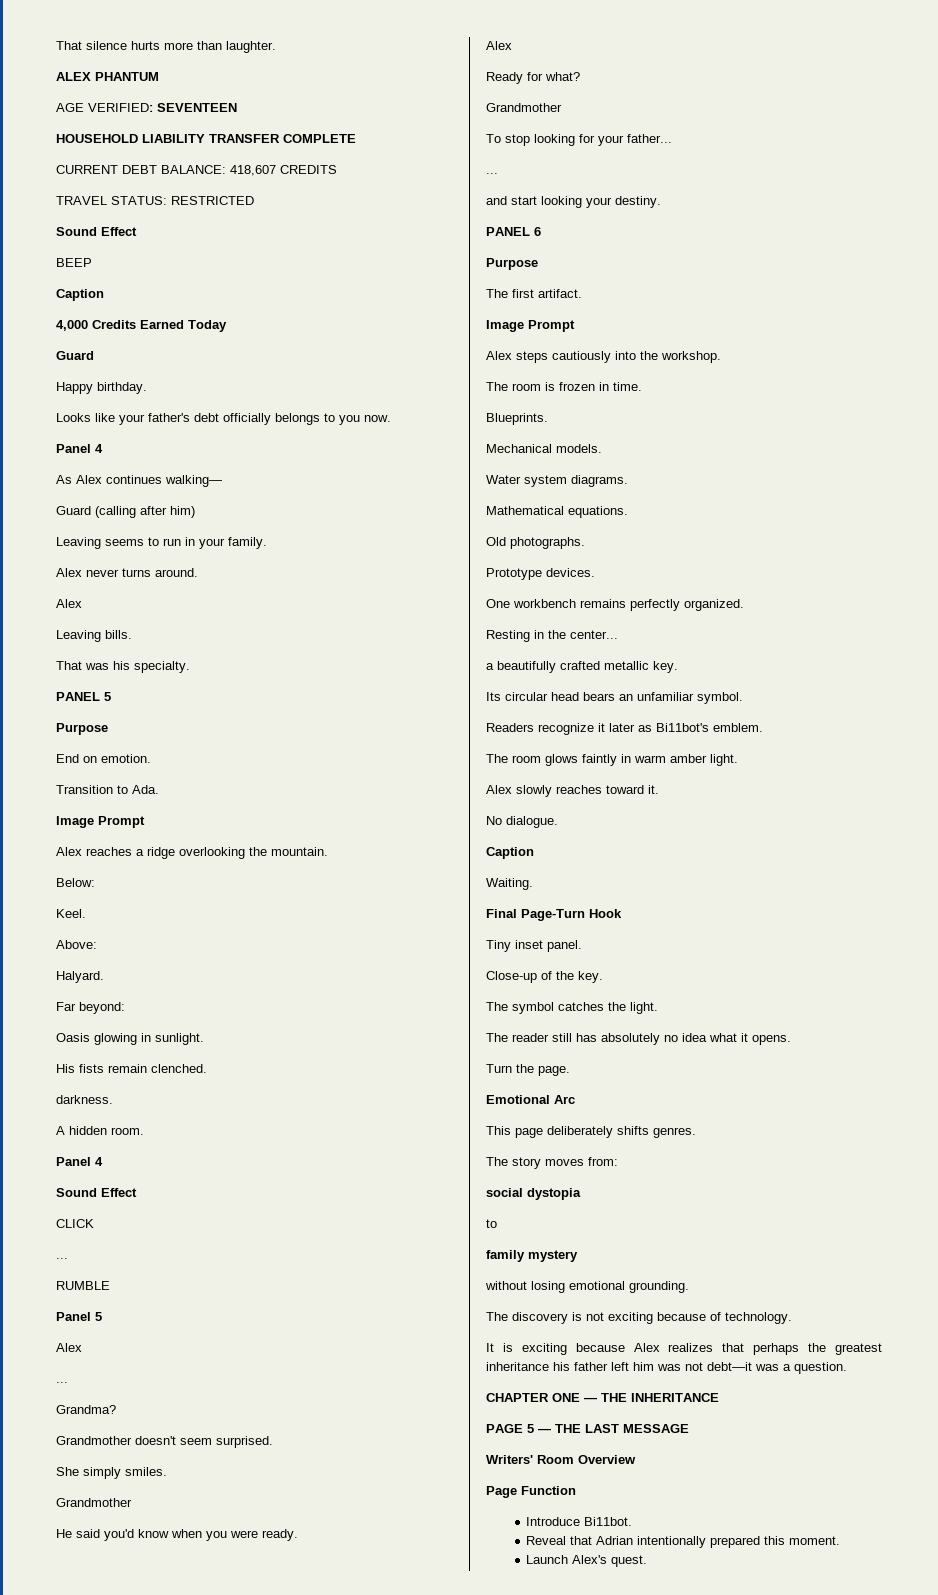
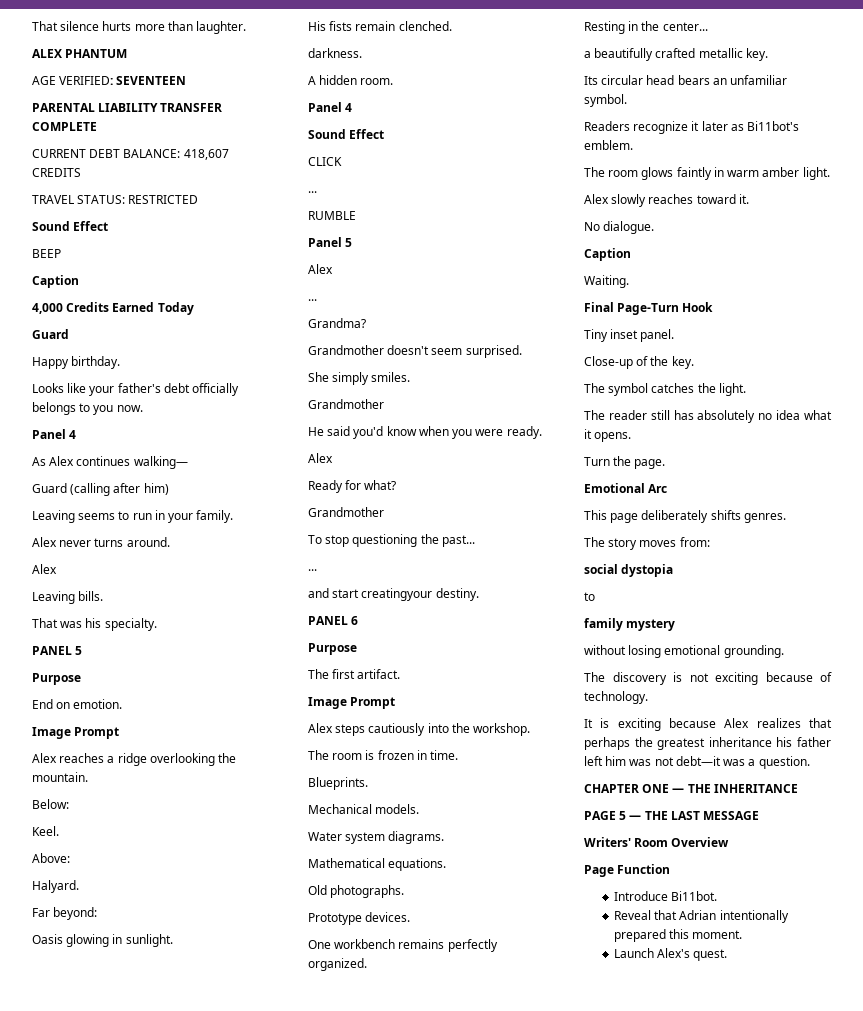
- HOUSEHOLD LIABILITY TRANSFER COMPLETE
+ PARENTAL LIABILITY TRANSFER COMPLETE
- Transition to Ada.
- To stop looking for your father...
+ To stop questioning the past...
- and start looking your destiny.
+ and start creatingyour destiny.

